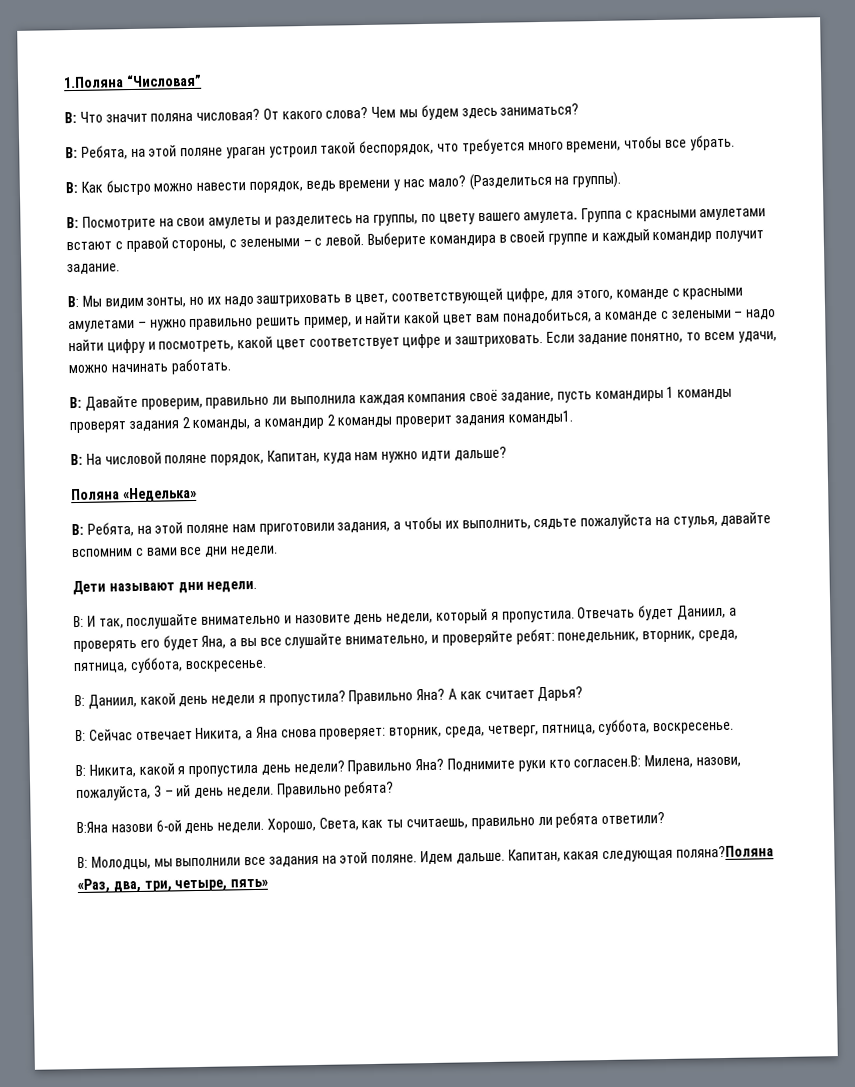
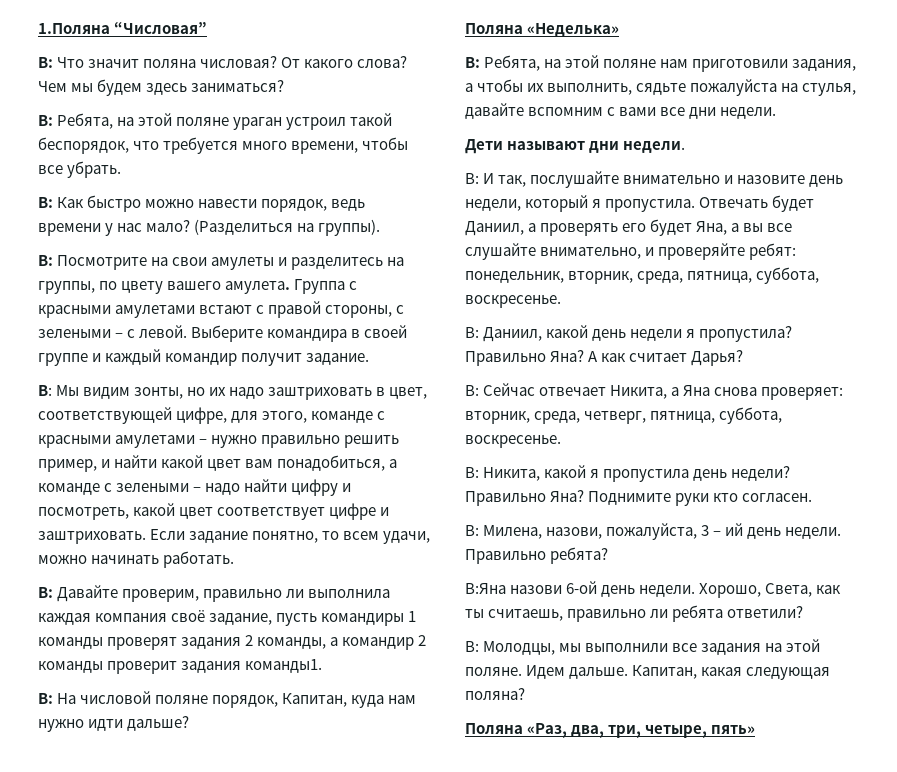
- Поднимите руки кто согласен.В: Милена, назови, пожалуйста, 3 – ий день недели.
+ Поднимите руки кто согласен.
+ В: Милена, назови, пожалуйста, 3 – ий день недели.
- Капитан, какая следующая поляна?Поляна «Раз, два, три, четыре, пять»
+ Капитан, какая следующая поляна?
+ Поляна «Раз, два, три, четыре, пять»

